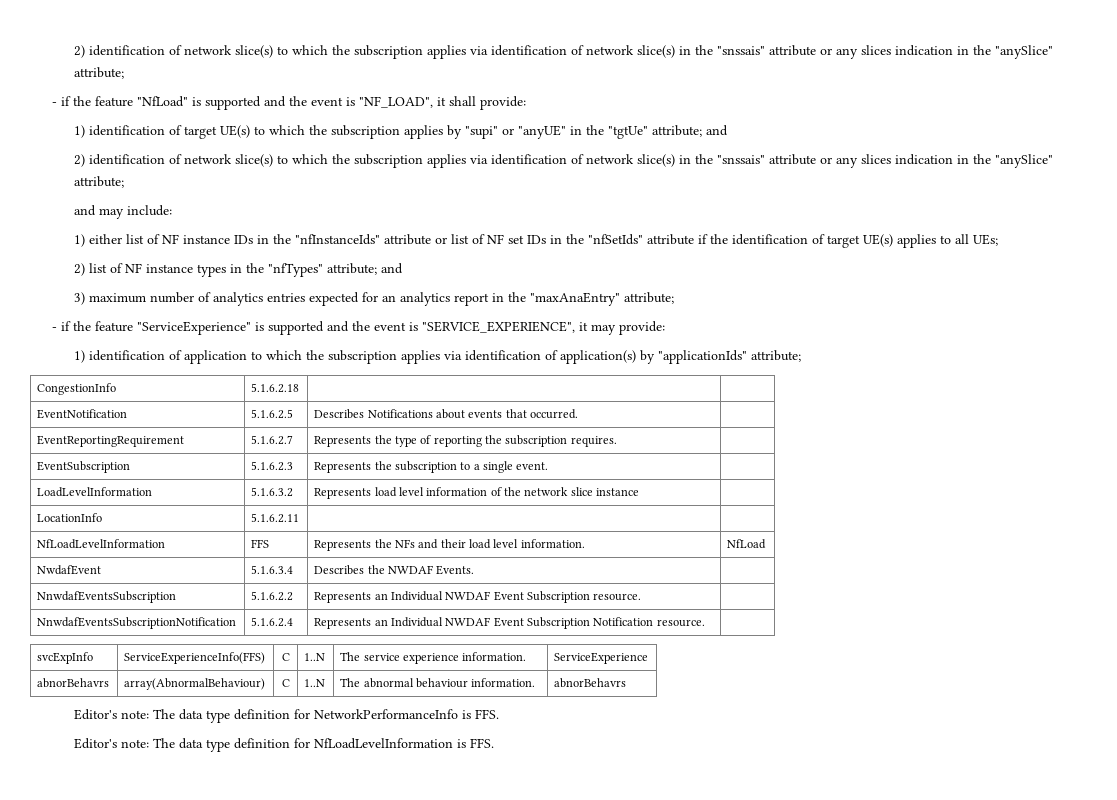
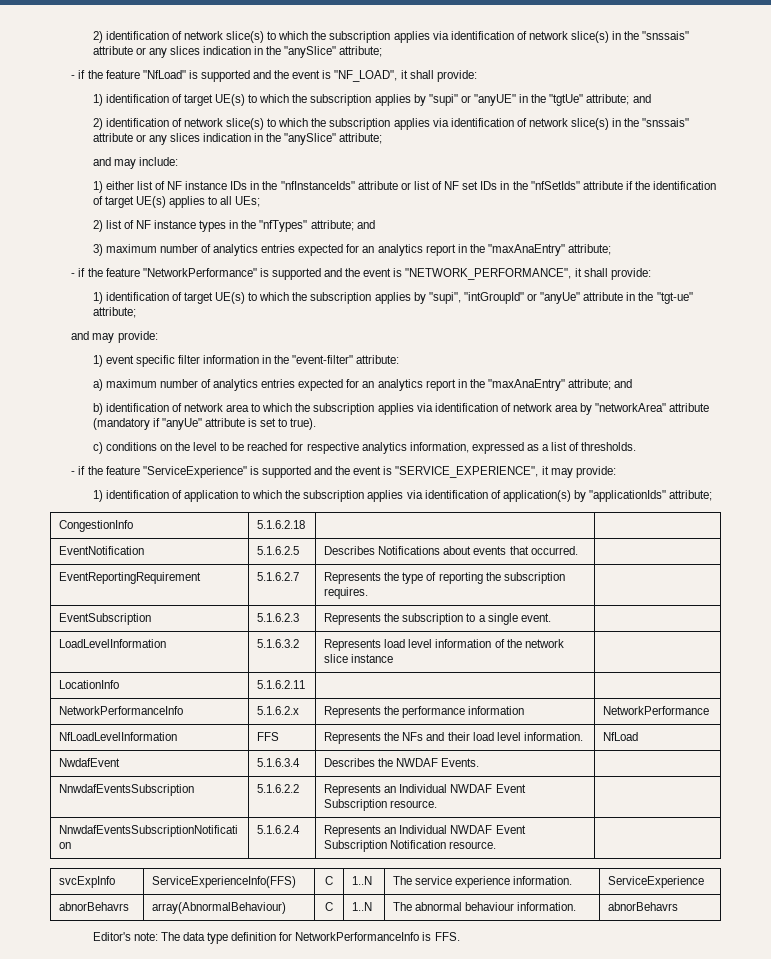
+ - if the feature "NetworkPerformance" is supported and the event is "NETWORK_PERFORMANCE", it shall provide:
+ 1) identification of target UE(s) to which the subscription applies by "supi", "intGroupId" or "anyUe" attribute in the "tgt-ue" attribute;
+ and may provide:
+ 1) event specific filter information in the "event-filter" attribute:
+ a) maximum number of analytics entries expected for an analytics report in the "maxAnaEntry" attribute; and
+ b) identification of network area to which the subscription applies via identification of network area by "networkArea" attribute (mandatory if "anyUe" attribute is set to true).
+ c) conditions on the level to be reached for respective analytics information, expressed as a list of thresholds.
+ NetworkPerformanceInfo | 5.1.6.2.x | Represents the performance information | NetworkPerformance
- Editor's note: The data type definition for NfLoadLevelInformation is FFS.

